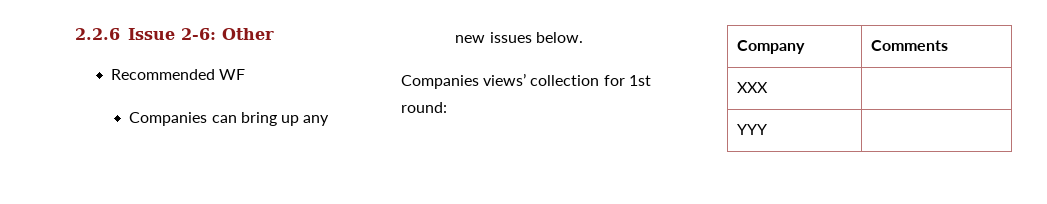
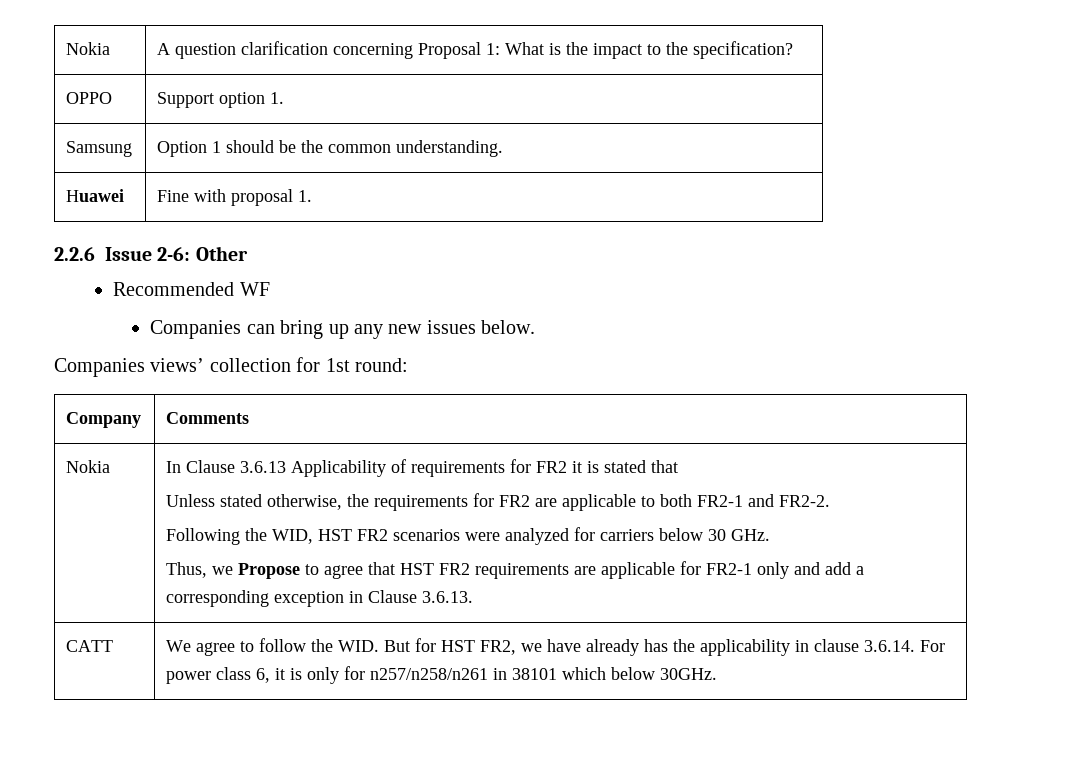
+ Nokia | A question clarification concerning Proposal 1: What is the impact to the specification?
+ OPPO | Support option 1.
+ Samsung | Option 1 should be the common understanding.
+ Huawei | Fine with proposal 1.
- XXX |
- YYY |
+ Nokia | In Clause 3.6.13 Applicability of requirements for FR2 it is stated that
+ Unless stated otherwise, the requirements for FR2 are applicable to both FR2-1 and FR2-2.
+ Following the WID, HST FR2 scenarios were analyzed for carriers below 30 GHz.
+ Thus, we Propose to agree that HST FR2 requirements are applicable for FR2-1 only and add a corresponding exception in Clause 3.6.13.
+ CATT | We agree to follow the WID. But for HST FR2, we have already has the applicability in clause 3.6.14. For power class 6, it is only for n257/n258/n261 in 38101 which below 30GHz.

